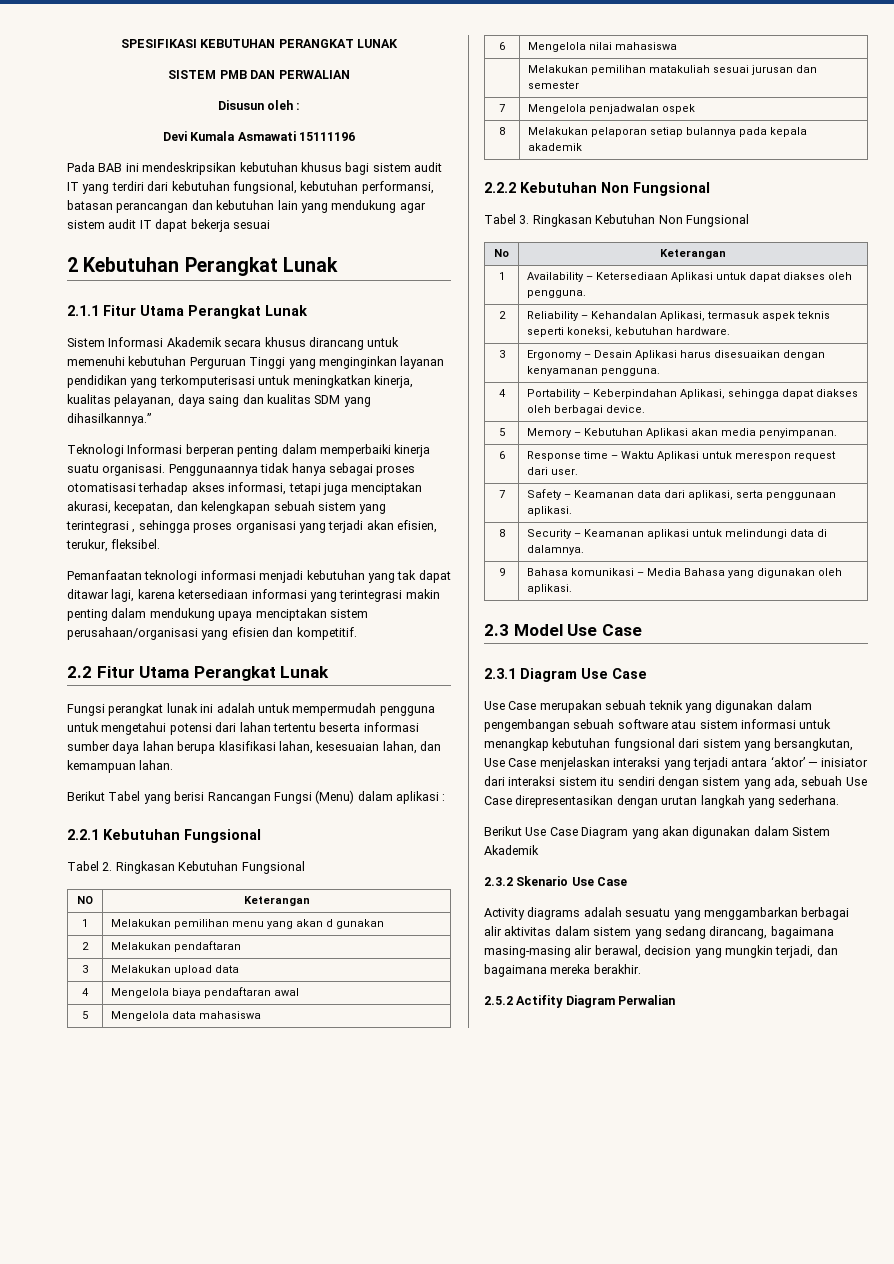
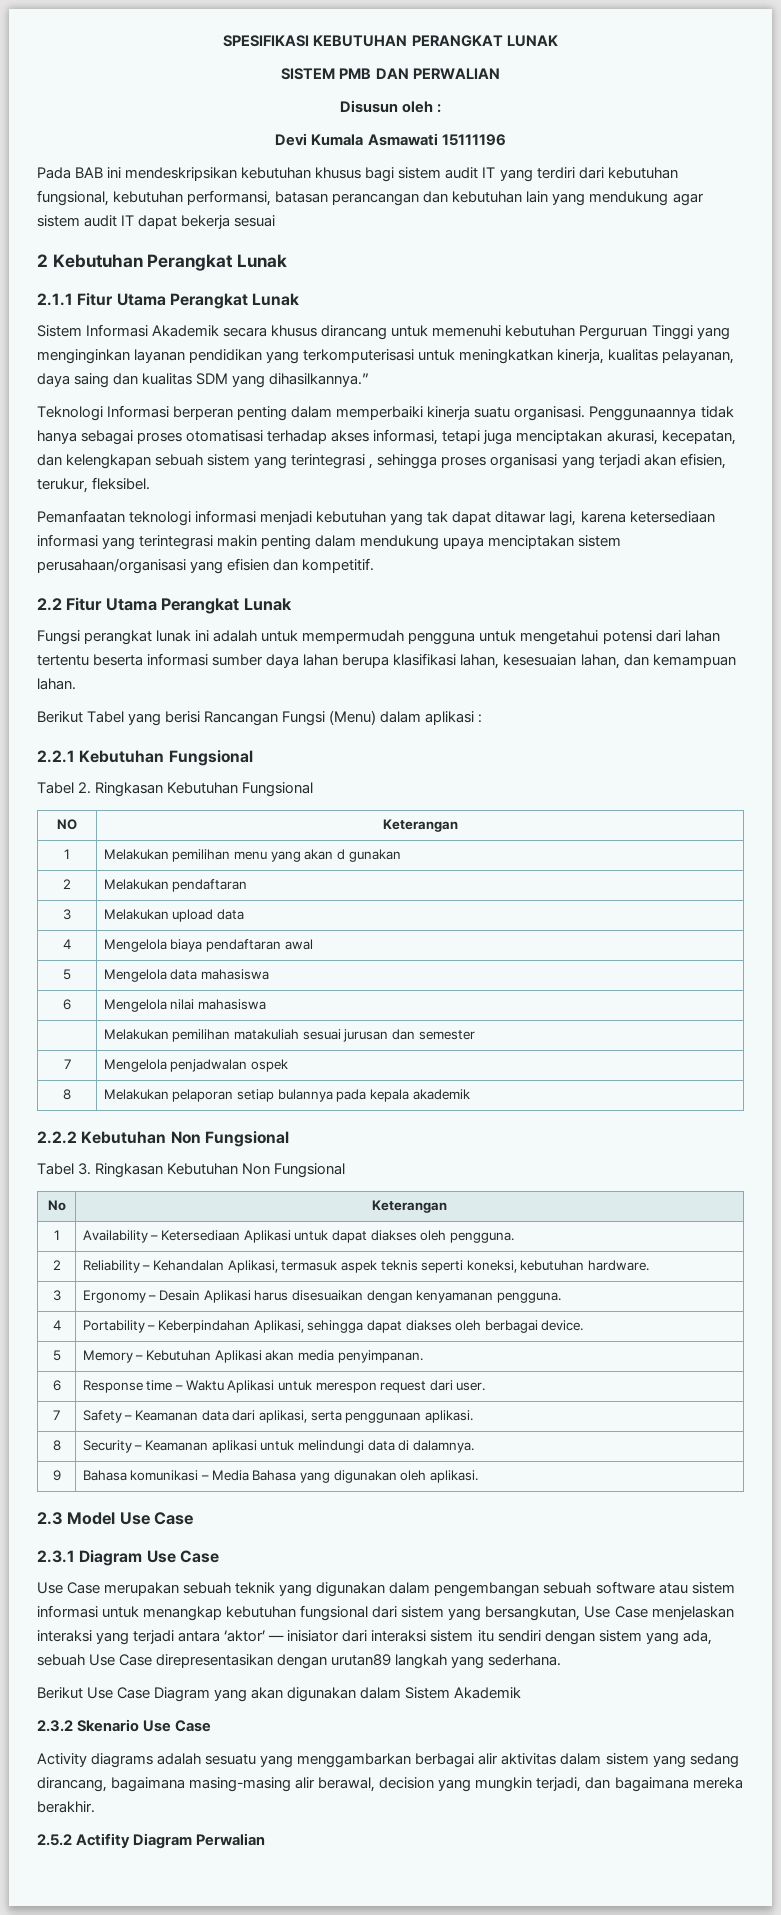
- Use Case merupakan sebuah teknik yang digunakan dalam pengembangan sebuah software atau sistem informasi untuk menangkap kebutuhan fungsional dari sistem yang bersangkutan, Use Case menjelaskan interaksi yang terjadi antara ‘aktor’ — inisiator dari interaksi sistem itu sendiri dengan sistem yang ada, sebuah Use Case direpresentasikan dengan urutan langkah yang sederhana.
+ Use Case merupakan sebuah teknik yang digunakan dalam pengembangan sebuah software atau sistem informasi untuk menangkap kebutuhan fungsional dari sistem yang bersangkutan, Use Case menjelaskan interaksi yang terjadi antara ‘aktor’ — inisiator dari interaksi sistem itu sendiri dengan sistem yang ada, sebuah Use Case direpresentasikan dengan urutan89 langkah yang sederhana.

